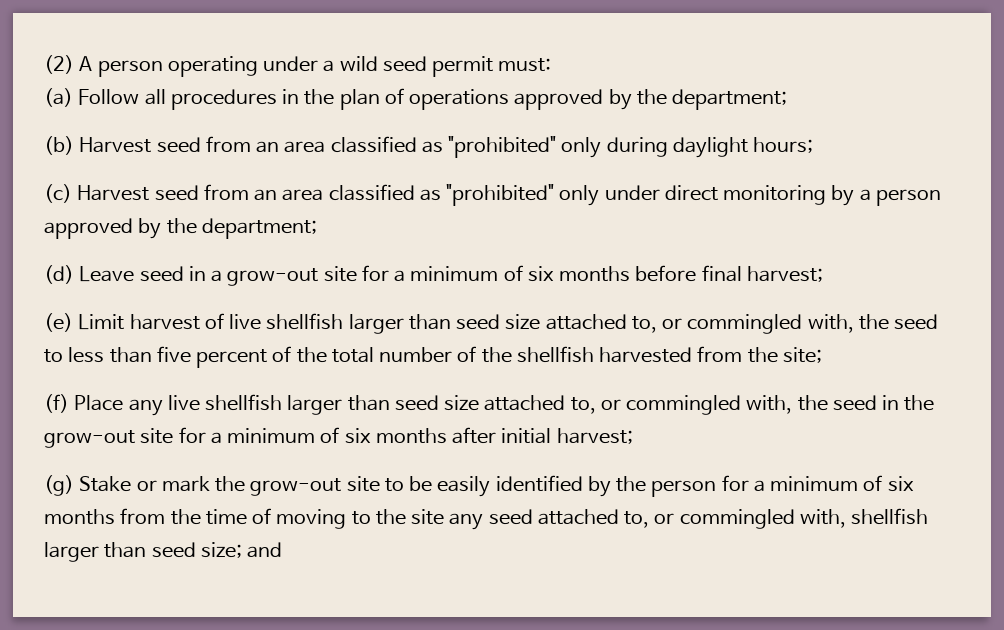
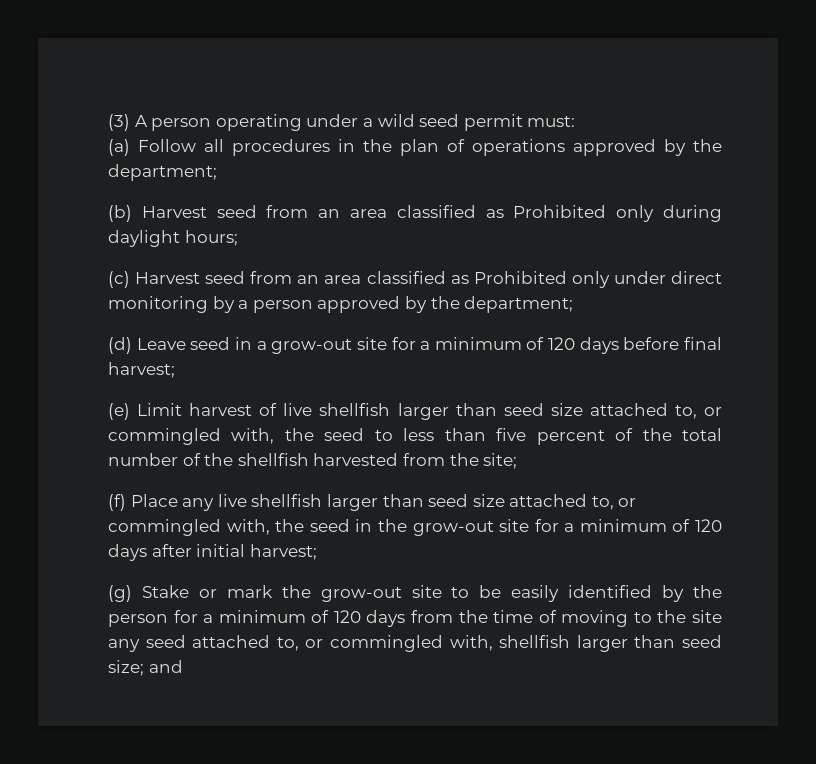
- (2) A person operating under a wild seed permit must:
+ (3) A person operating under a wild seed permit must:
- (b) Harvest seed from an area classified as "prohibited" only during daylight hours;
+ (b) Harvest seed from an area classified as Prohibited only during daylight hours;
- (c) Harvest seed from an area classified as "prohibited" only under direct monitoring by a person approved by the department;
+ (c) Harvest seed from an area classified as Prohibited only under direct monitoring by a person approved by the department;
- (d) Leave seed in a grow-out site for a minimum of six months before final harvest;
+ (d) Leave seed in a grow-out site for a minimum of 120 days before final harvest;
- (f) Place any live shellfish larger than seed size attached to, or commingled with, the seed in the grow-out site for a minimum of six months after initial harvest;
+ (f) Place any live shellfish larger than seed size attached to, or commingled with, the seed in the grow-out site for a minimum of 120 days after initial harvest;
- (g) Stake or mark the grow-out site to be easily identified by the person for a minimum of six months from the time of moving to the site any seed attached to, or commingled with, shellfish larger than seed size; and
+ (g) Stake or mark the grow-out site to be easily identified by the person for a minimum of 120 days from the time of moving to the site any seed attached to, or commingled with, shellfish larger than seed size; and

